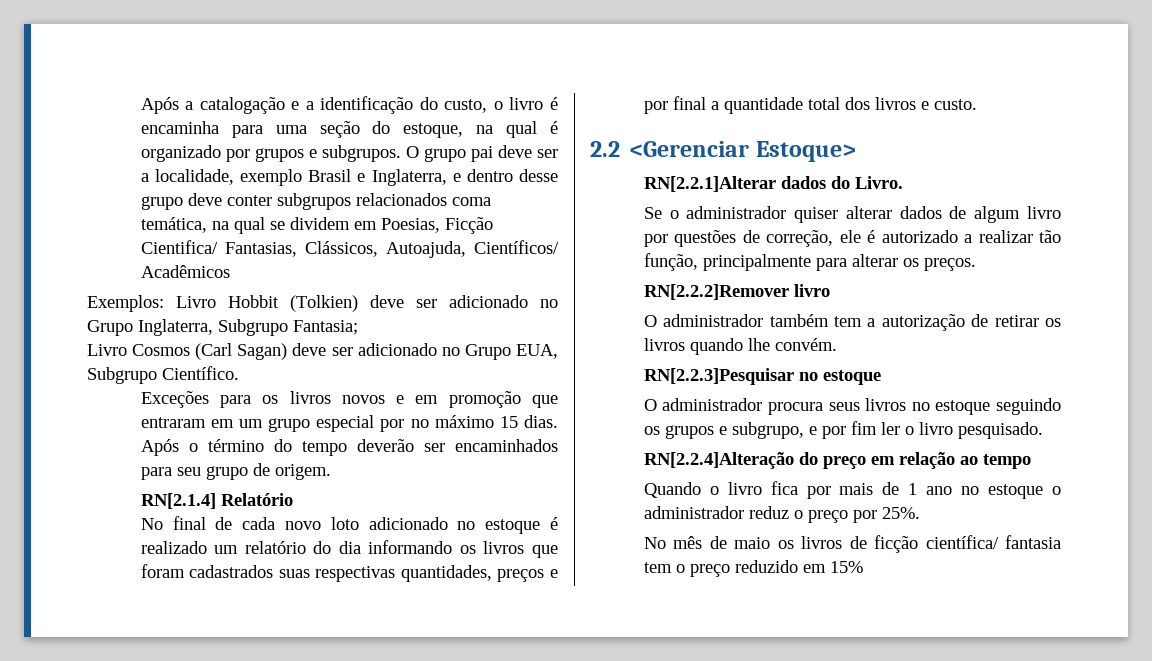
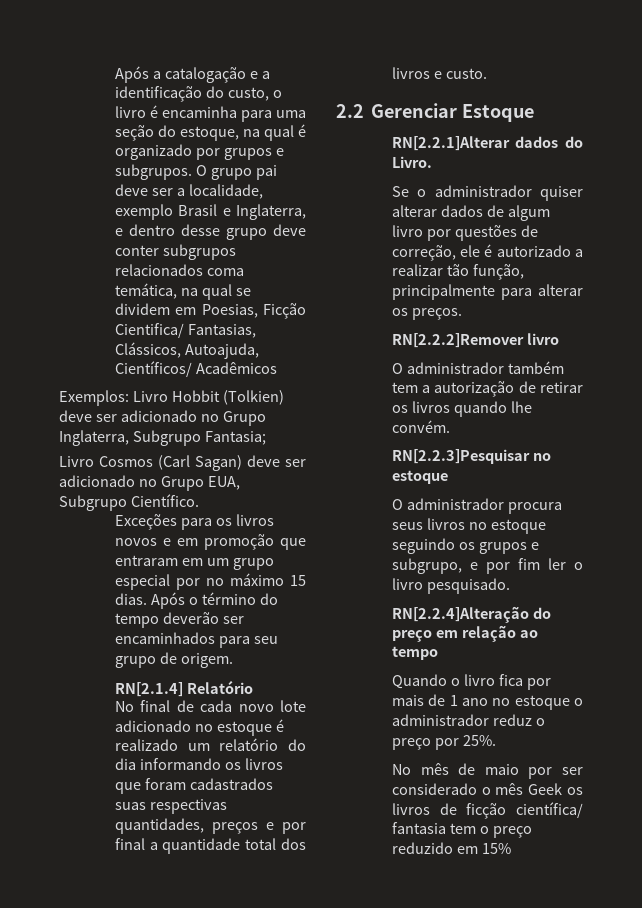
- No final de cada novo loto adicionado no estoque é realizado um relatório do dia informando os livros que foram cadastrados suas respectivas quantidades, preços e por final a quantidade total dos livros e custo.
+ No final de cada novo lote adicionado no estoque é realizado um relatório do dia informando os livros que foram cadastrados suas respectivas quantidades, preços e por final a quantidade total dos livros e custo.
- 2.2 <Gerenciar Estoque>
+ 2.2 Gerenciar Estoque
- No mês de maio os livros de ficção científica/ fantasia tem o preço reduzido em 15%
+ No mês de maio por ser considerado o mês Geek os livros de ficção científica/ fantasia tem o preço reduzido em 15%

